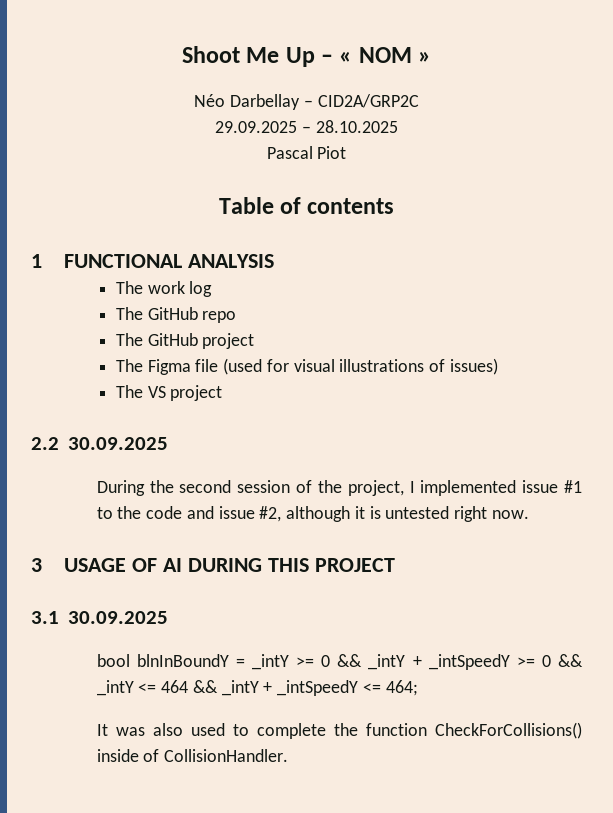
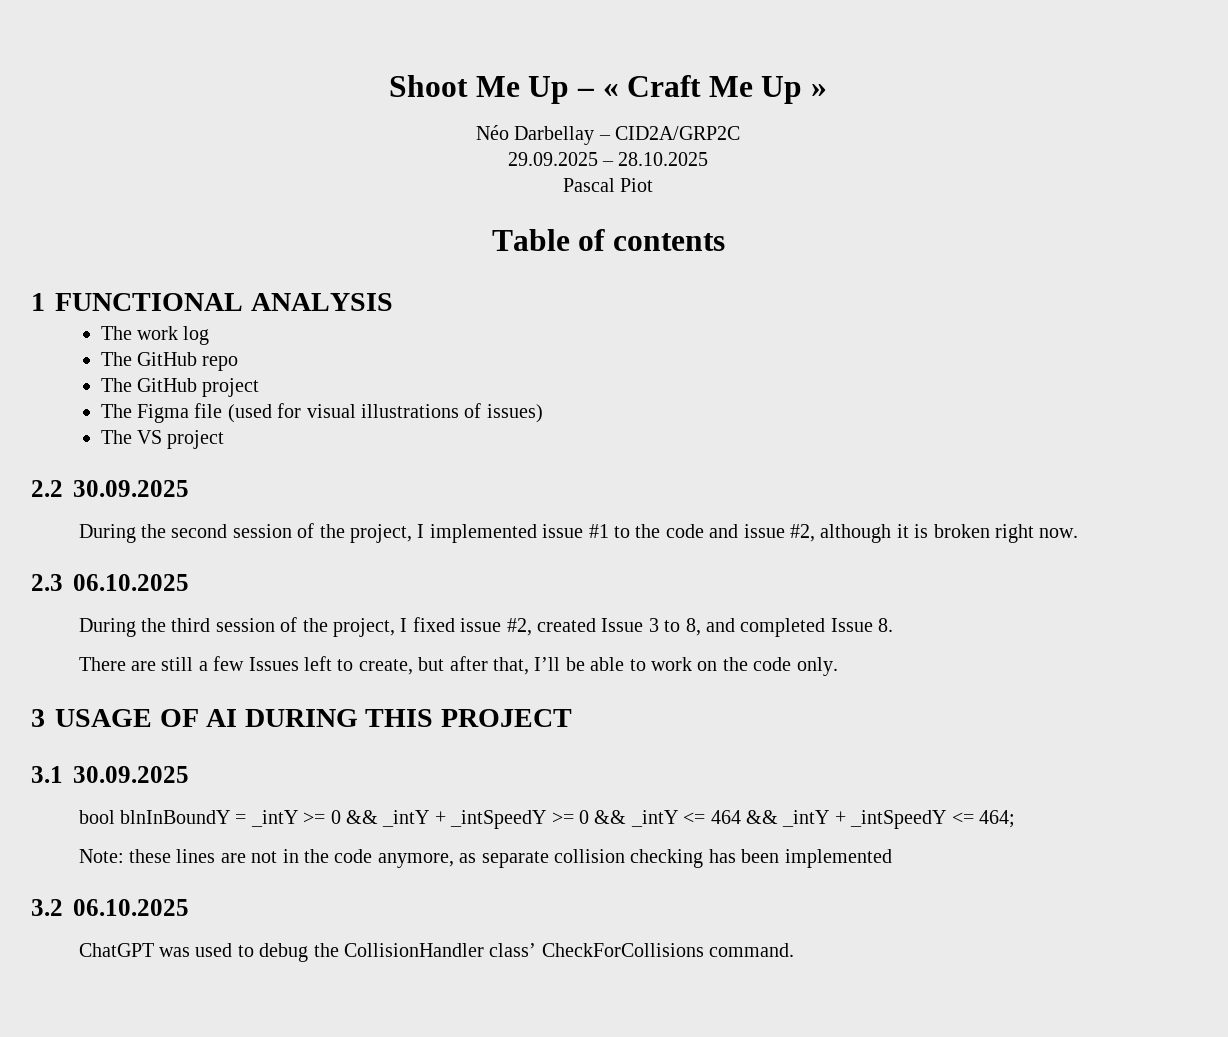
- Shoot Me Up – « NOM »
+ Shoot Me Up – « Craft Me Up »
- During the second session of the project, I implemented issue #1 to the code and issue #2, although it is untested right now.
+ During the second session of the project, I implemented issue #1 to the code and issue #2, although it is broken right now.
+ 2.3 06.10.2025
+ During the third session of the project, I fixed issue #2, created Issue 3 to 8, and completed Issue 8.
+ There are still a few Issues left to create, but after that, I’ll be able to work on the code only.
- It was also used to complete the function CheckForCollisions() inside of CollisionHandler.
+ Note: these lines are not in the code anymore, as separate collision checking has been implemented
+ 3.2 06.10.2025
+ ChatGPT was used to debug the CollisionHandler class’ CheckForCollisions command.

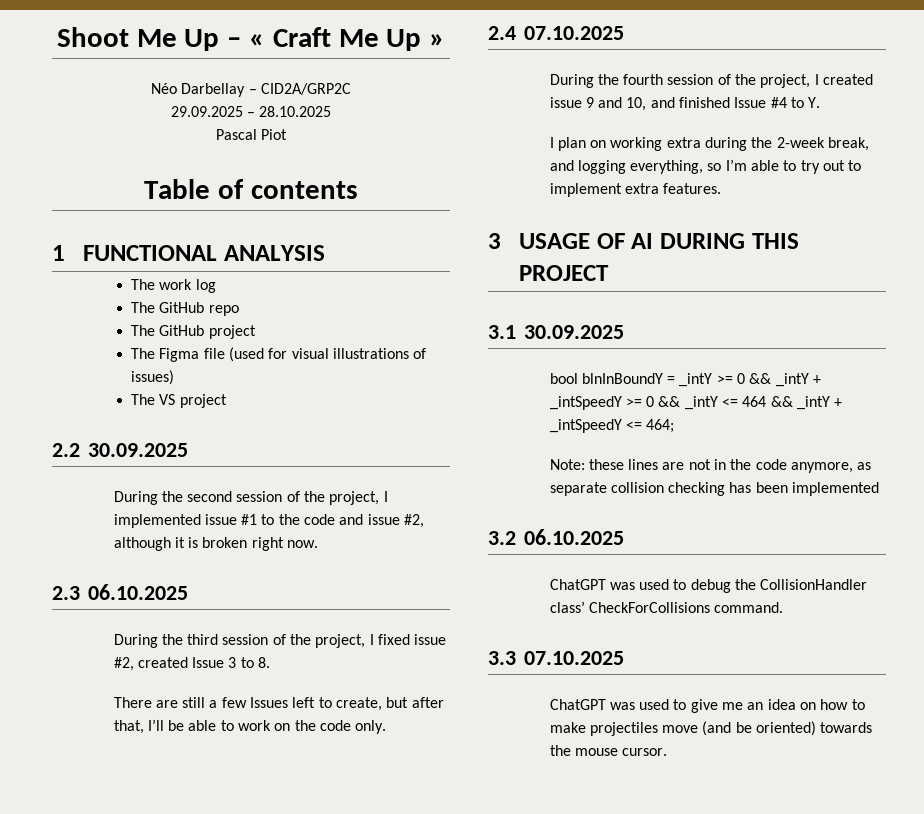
- During the third session of the project, I fixed issue #2, created Issue 3 to 8, and completed Issue 8.
+ During the third session of the project, I fixed issue #2, created Issue 3 to 8.
+ 2.4 07.10.2025
+ During the fourth session of the project, I created issue 9 and 10, and finished Issue #4 to Y.
+ I plan on working extra during the 2-week break, and logging everything, so I’m able to try out to implement extra features.
+ 3.3 07.10.2025
+ ChatGPT was used to give me an idea on how to make projectiles move (and be oriented) towards the mouse cursor.

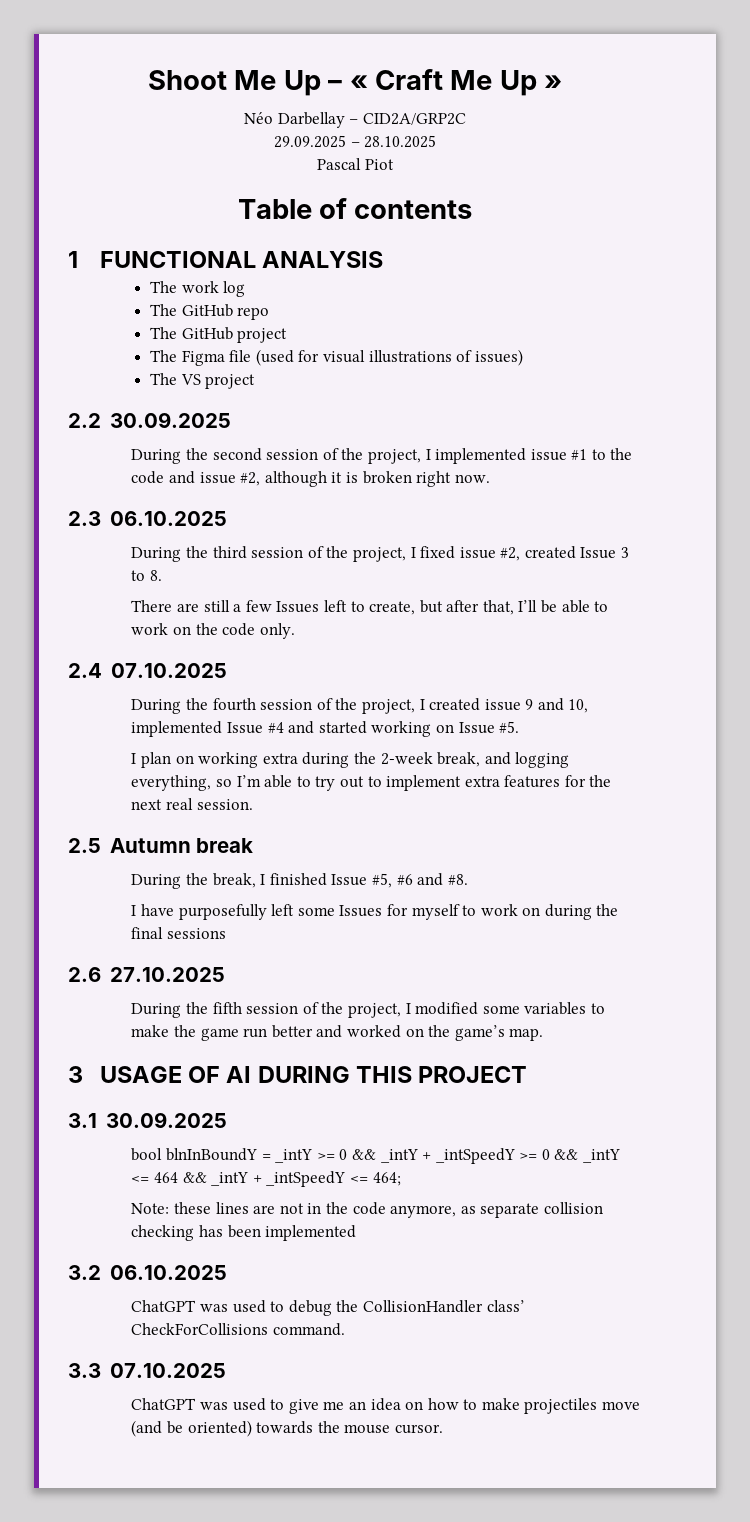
- During the fourth session of the project, I created issue 9 and 10, and finished Issue #4 to Y.
+ During the fourth session of the project, I created issue 9 and 10, implemented Issue #4 and started working on Issue #5.
- I plan on working extra during the 2-week break, and logging everything, so I’m able to try out to implement extra features.
+ I plan on working extra during the 2-week break, and logging everything, so I’m able to try out to implement extra features for the next real session.
+ 2.5 Autumn break
+ During the break, I finished Issue #5, #6 and #8.
+ I have purposefully left some Issues for myself to work on during the final sessions
+ 2.6 27.10.2025
+ During the fifth session of the project, I modified some variables to make the game run better and worked on the game’s map.

